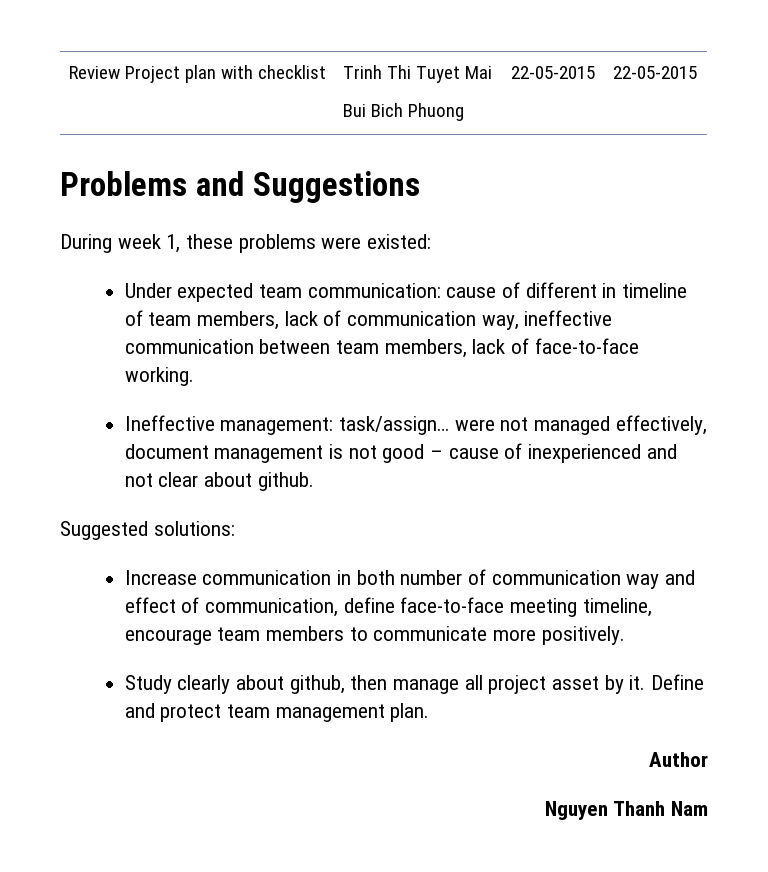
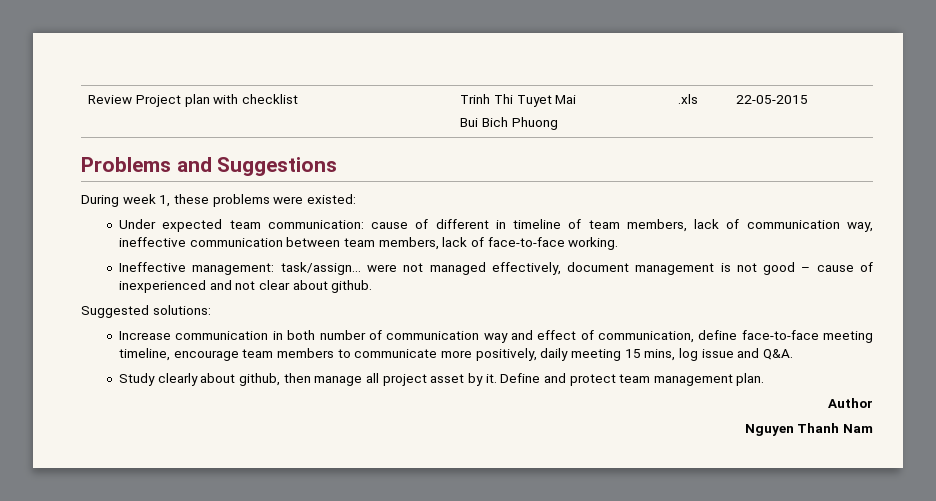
  Review Project plan with checklist | Trinh Thi Tuyet Mai
- Bui Bich Phuong | 22-05-2015 | 22-05-2015
+ Bui Bich Phuong | .xls | 22-05-2015
- Increase communication in both number of communication way and effect of communication, define face-to-face meeting timeline, encourage team members to communicate more positively.
+ Increase communication in both number of communication way and effect of communication, define face-to-face meeting timeline, encourage team members to communicate more positively, daily meeting 15 mins, log issue and Q&A.

